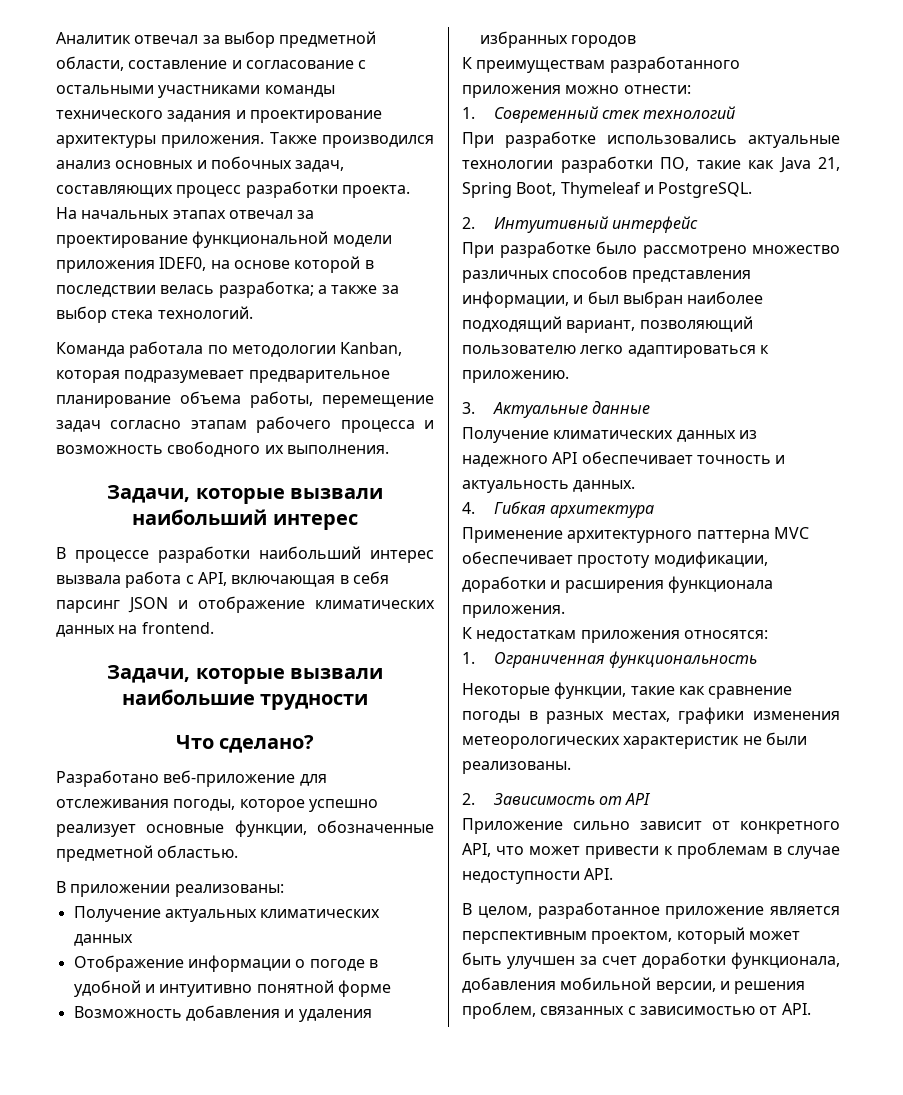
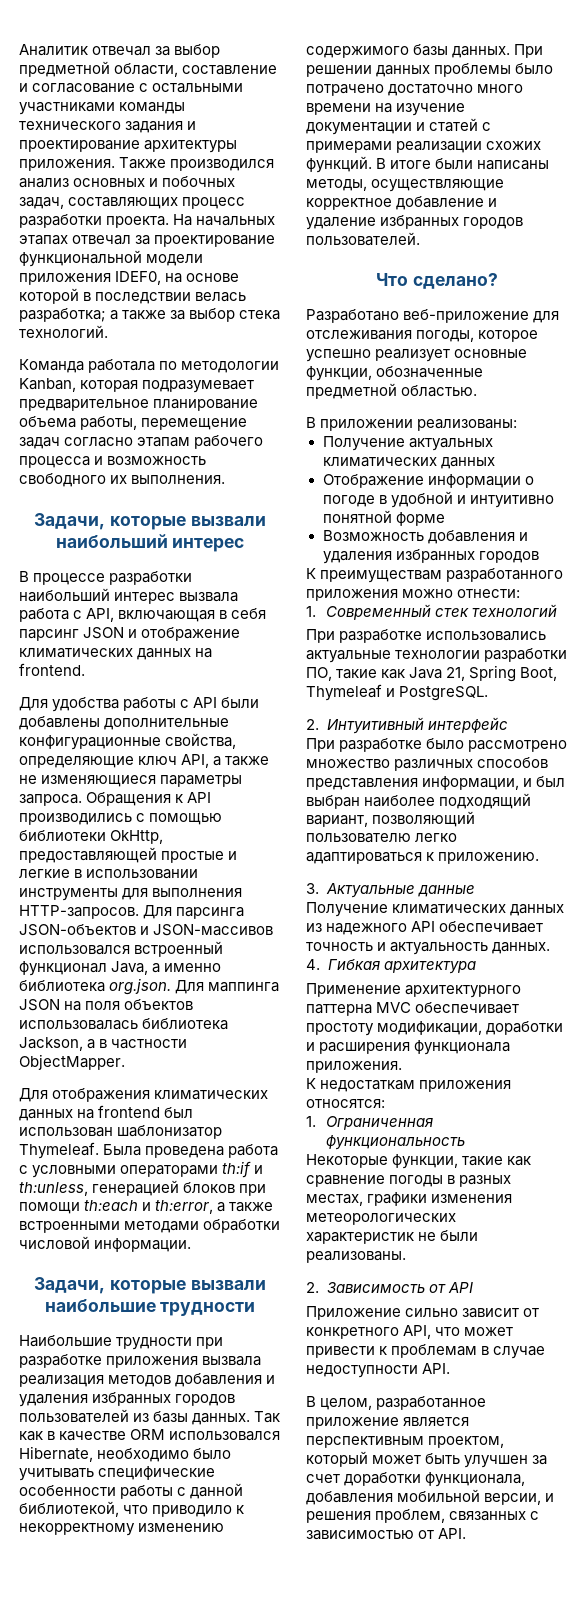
+ Для удобства работы с API были добавлены дополнительные конфигурационные свойства, определяющие ключ API, а также не изменяющиеся параметры запроса. Обращения к API производились с помощью библиотеки OkHttp, предоставляющей простые и легкие в использовании инструменты для выполнения HTTP-запросов. Для парсинга JSON-объектов и JSON-массивов использовался встроенный функционал Java, а именно библиотека org.json. Для маппинга JSON на поля объектов использовалась библиотека Jackson, а в частности ObjectMapper.
+ Для отображения климатических данных на frontend был использован шаблонизатор Thymeleaf. Была проведена работа с условными операторами th:if и th:unless, генерацией блоков при помощи th:each и th:error, а также встроенными методами обработки числовой информации.
+ Наибольшие трудности при разработке приложения вызвала реализация методов добавления и удаления избранных городов пользователей из базы данных. Так как в качестве ORM использовался Hibernate, необходимо было учитывать специфические особенности работы с данной библиотекой, что приводило к некорректному изменению содержимого базы данных. При решении данных проблемы было потрачено достаточно много времени на изучение документации и статей с примерами реализации схожих функций. В итоге были написаны методы, осуществляющие корректное добавление и удаление избранных городов пользователей.

